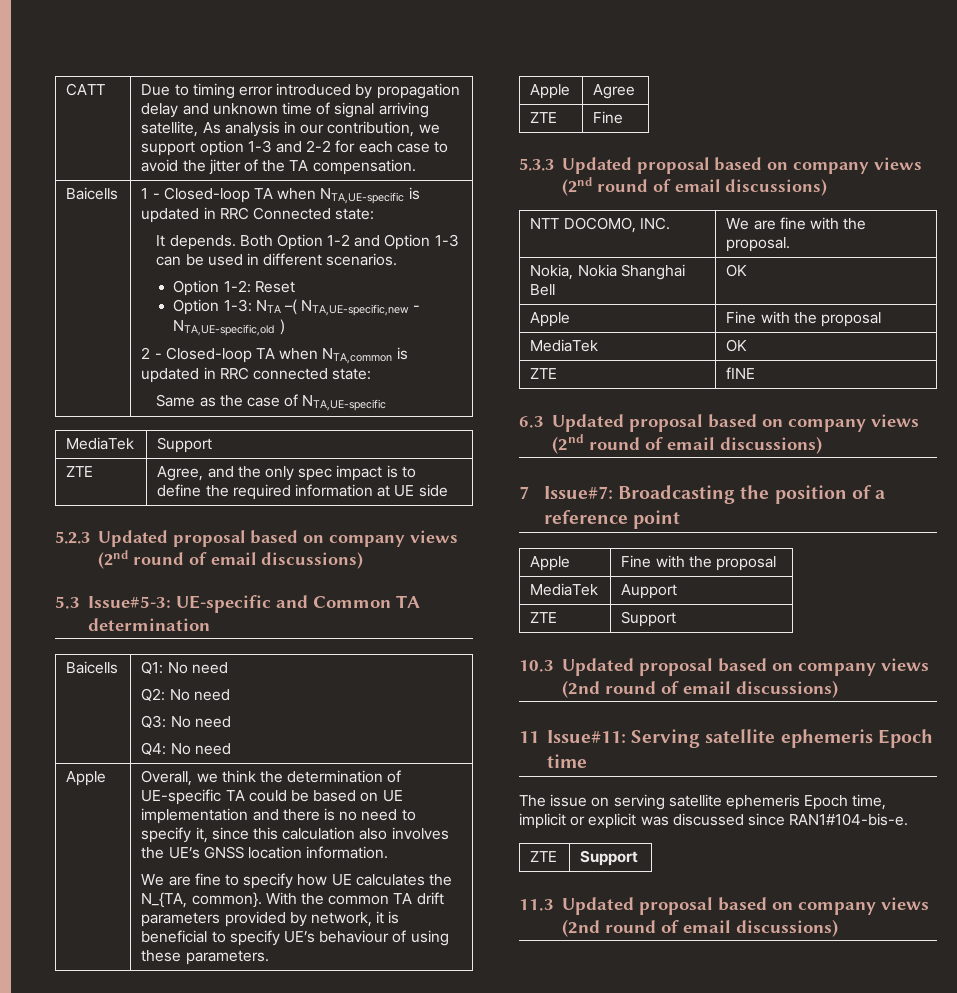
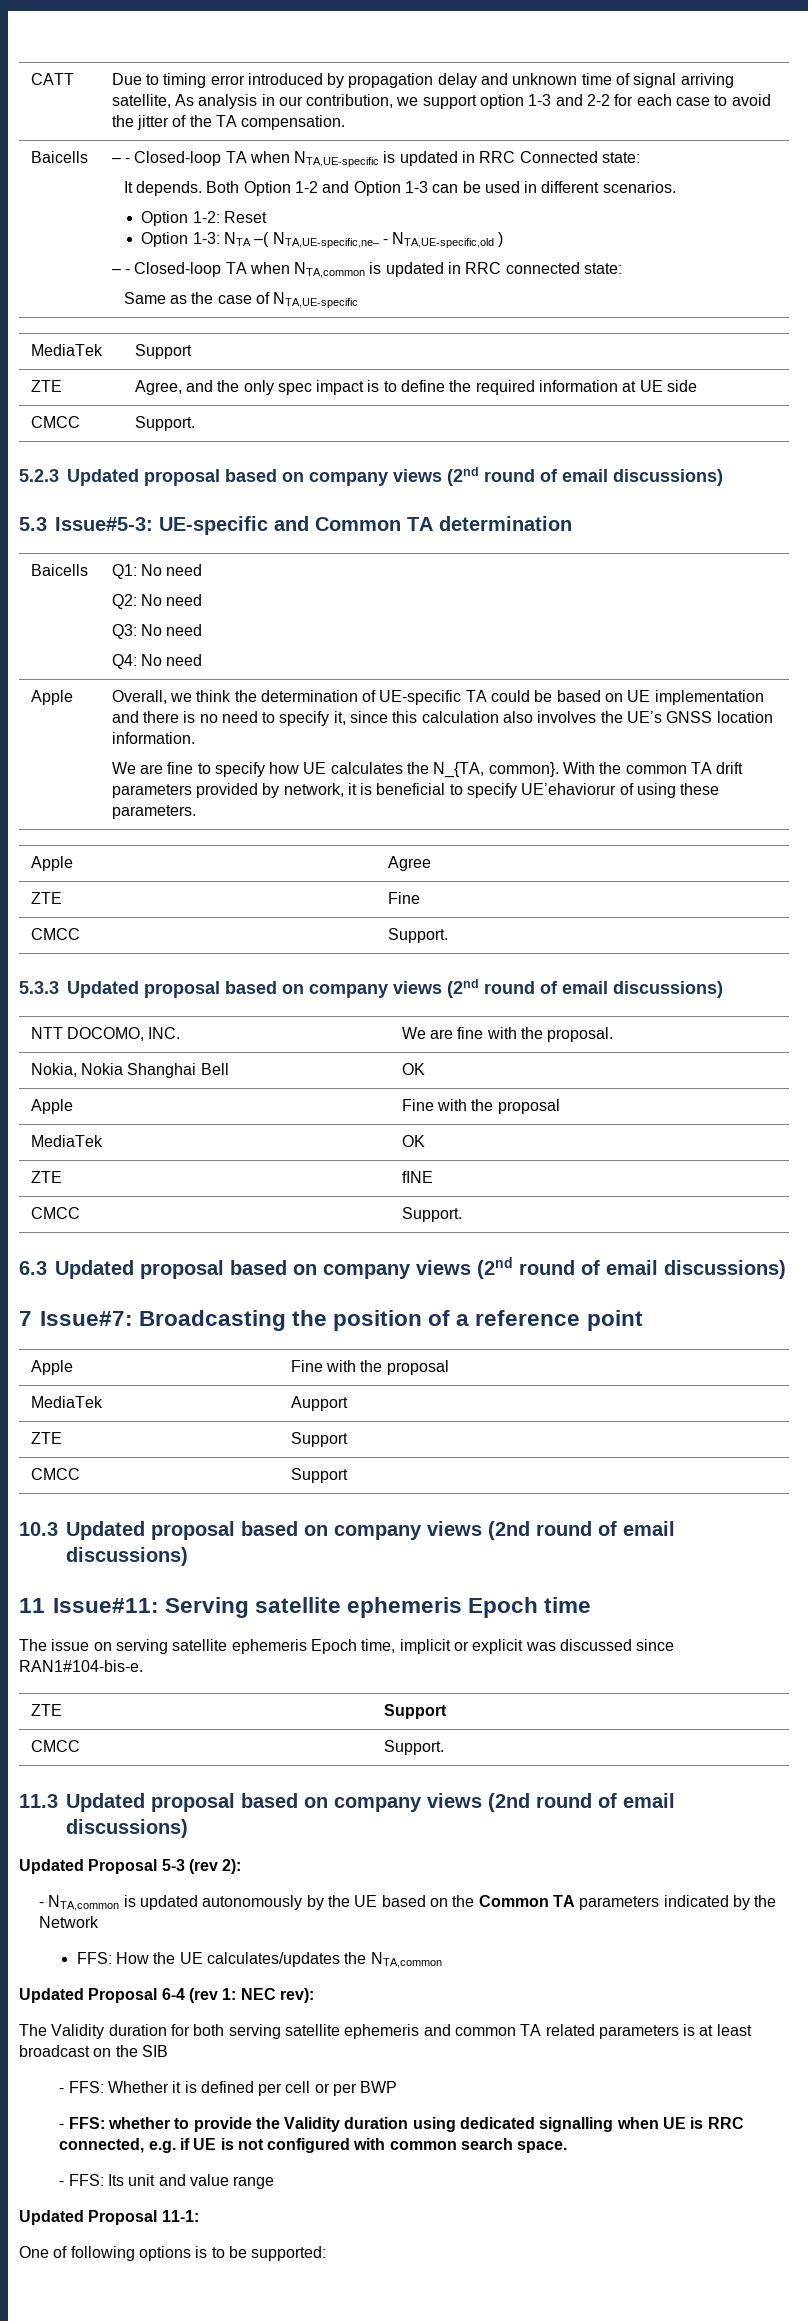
- 1 - Closed-loop TA when NTA,UE-specific is updated in RRC Connected state:
+ – - Closed-loop TA when NTA,UE-specific is updated in RRC Connected state:
- Option 1-3: NTA –( NTA,UE-specific,new - NTA,UE-specific,old )
+ Option 1-3: NTA –( NTA,UE-specific,ne– - NTA,UE-specific,old )
- 2 - Closed-loop TA when NTA,common is updated in RRC connected state:
+ – - Closed-loop TA when NTA,common is updated in RRC connected state:
  ZTE | Agree, and the only spec impact is to define the required information at UE side
+ CMCC | Support.
- With the common TA drift parameters provided by network, it is beneficial to specify UE’s behaviour of using these parameters.
+ With the common TA drift parameters provided by network, it is beneficial to specify UE’ehaviorur of using these parameters.
  ZTE | Fine
+ CMCC | Support.
  ZTE | fINE
+ CMCC | Support.
+ CMCC | Support
  The issue on serving satellite ephemeris Epoch time, implicit or explicit was discussed since RAN1#104-bis-e.
  ZTE | Support
+ CMCC | Support.
+ Updated Proposal 5-3 (rev 2):
+ - NTA,common is updated autonomously by the UE based on the Common TA parameters indicated by the Network
+ FFS: How the UE calculates/updates the NTA,common
+ Updated Proposal 6-4 (rev 1: NEC rev):
+ The Validity duration for both serving satellite ephemeris and common TA related parameters is at least broadcast on the SIB
+ - FFS: Whether it is defined per cell or per BWP
+ - FFS: whether to provide the Validity duration using dedicated signalling when UE is RRC connected, e.g. if UE is not configured with common search space.
+ - FFS: Its unit and value range
+ Updated Proposal 11-1:
+ One of following options is to be supported:

